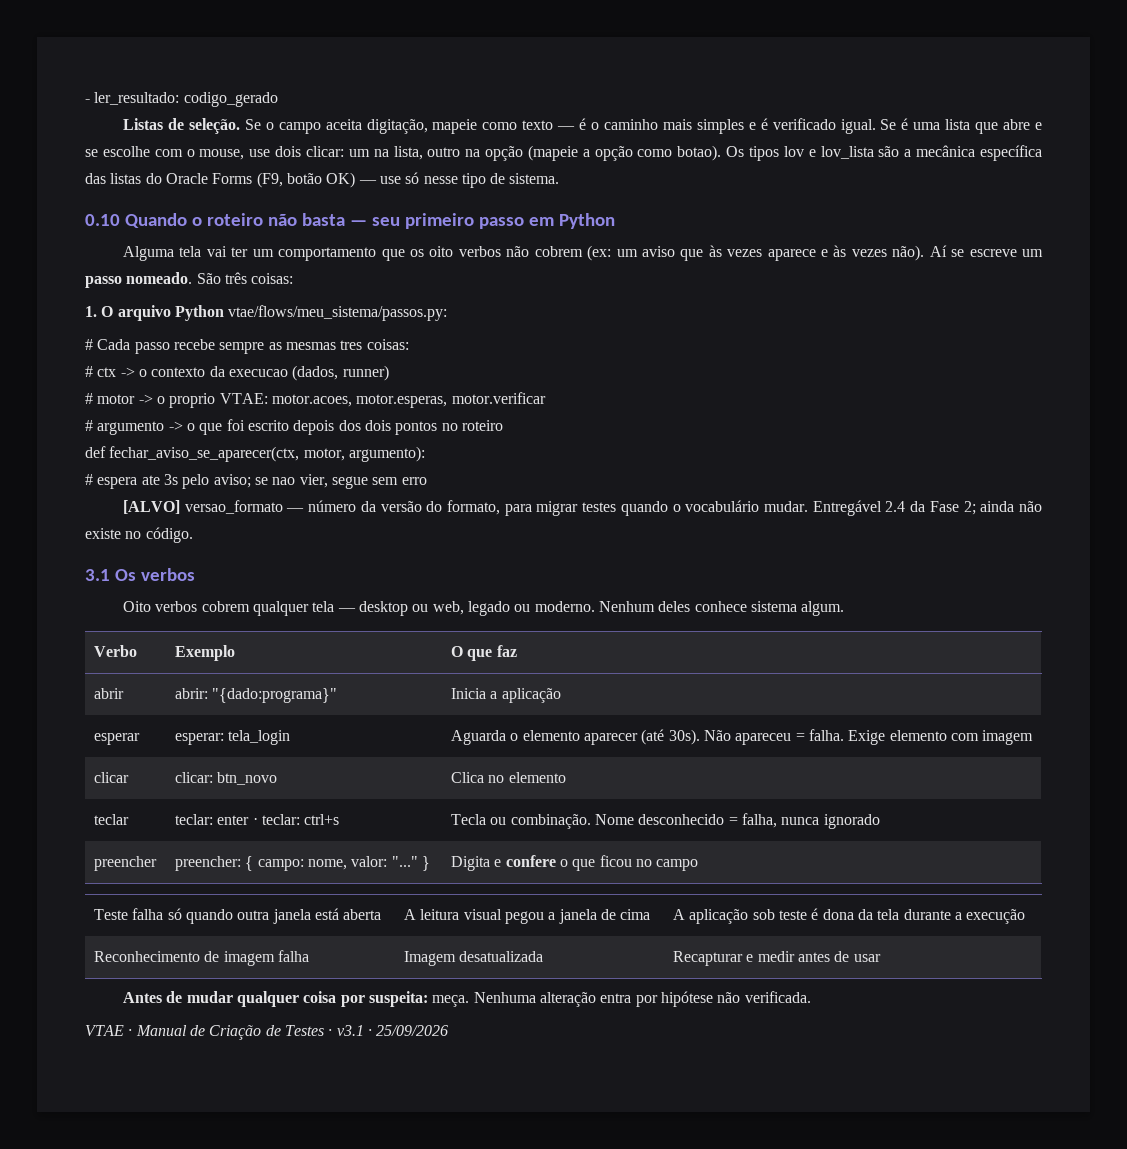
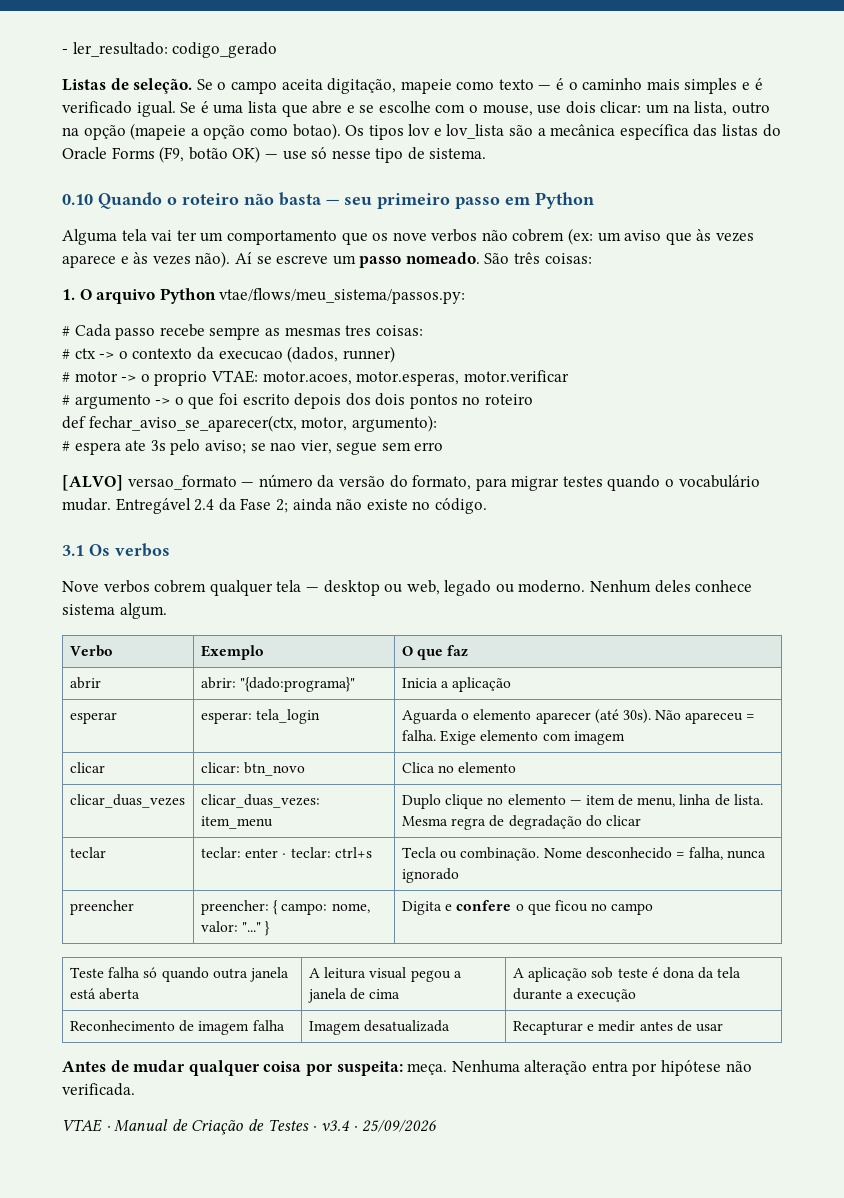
- Alguma tela vai ter um comportamento que os oito verbos não cobrem (ex: um aviso que às vezes aparece e às vezes não).
+ Alguma tela vai ter um comportamento que os nove verbos não cobrem (ex: um aviso que às vezes aparece e às vezes não).
- Oito verbos cobrem qualquer tela — desktop ou web, legado ou moderno.
+ Nove verbos cobrem qualquer tela — desktop ou web, legado ou moderno.
+ clicar_duas_vezes | clicar_duas_vezes: item_menu | Duplo clique no elemento — item de menu, linha de lista. Mesma regra de degradação do clicar
- VTAE · Manual de Criação de Testes · v3.1 · 25/09/2026
+ VTAE · Manual de Criação de Testes · v3.4 · 25/09/2026

